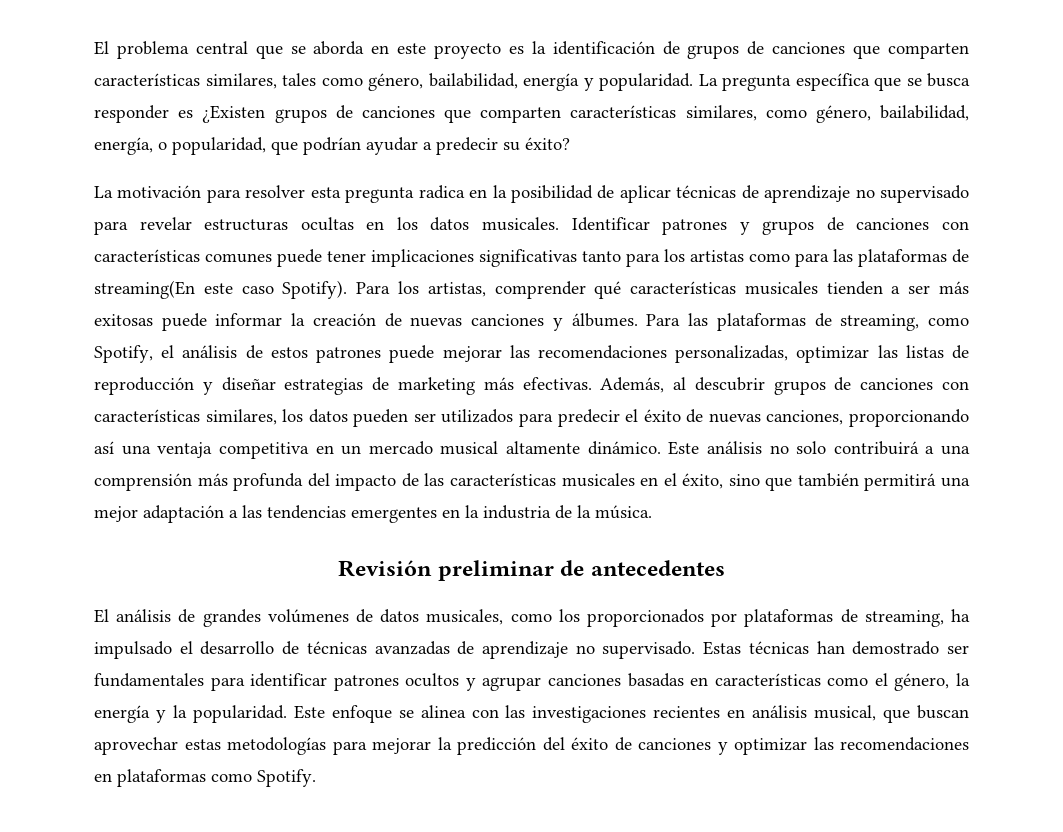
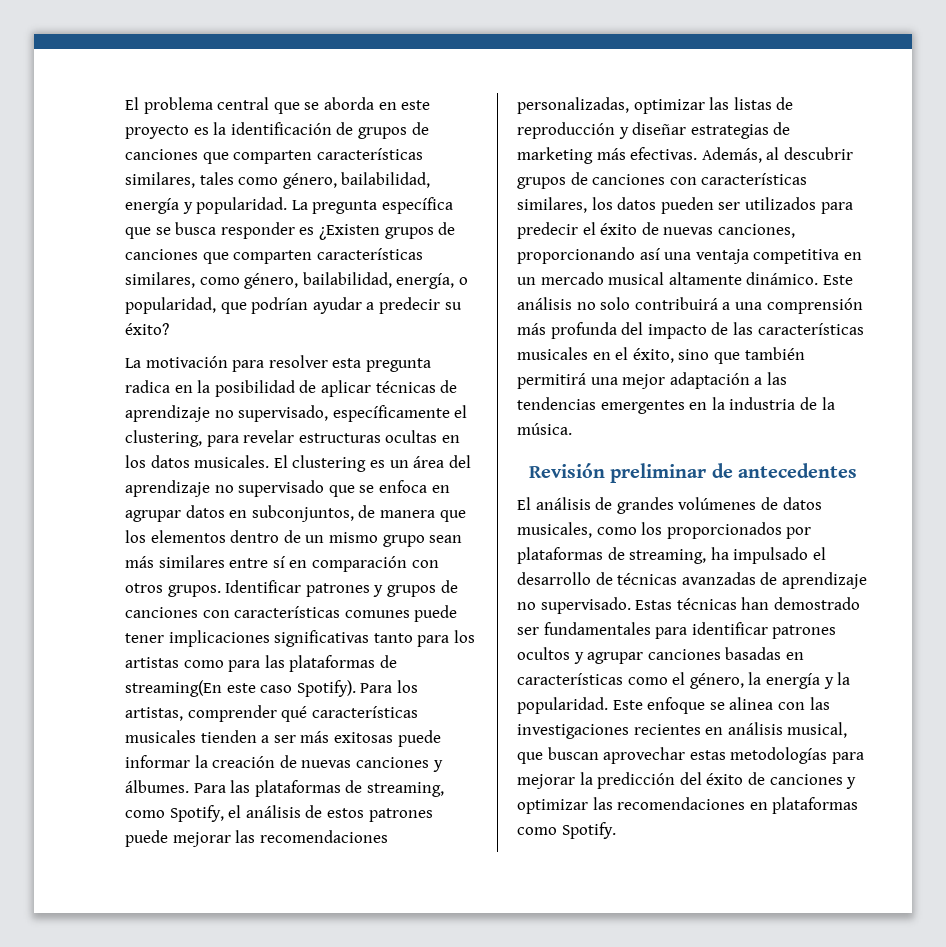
- La motivación para resolver esta pregunta radica en la posibilidad de aplicar técnicas de aprendizaje no supervisado para revelar estructuras ocultas en los datos musicales.
+ La motivación para resolver esta pregunta radica en la posibilidad de aplicar técnicas de aprendizaje no supervisado, específicamente el clustering, para revelar estructuras ocultas en los datos musicales.
+ El clustering es un área del aprendizaje no supervisado que se enfoca en agrupar datos en subconjuntos, de manera que los elementos dentro de un mismo grupo sean más similares entre sí en comparación con otros grupos.

